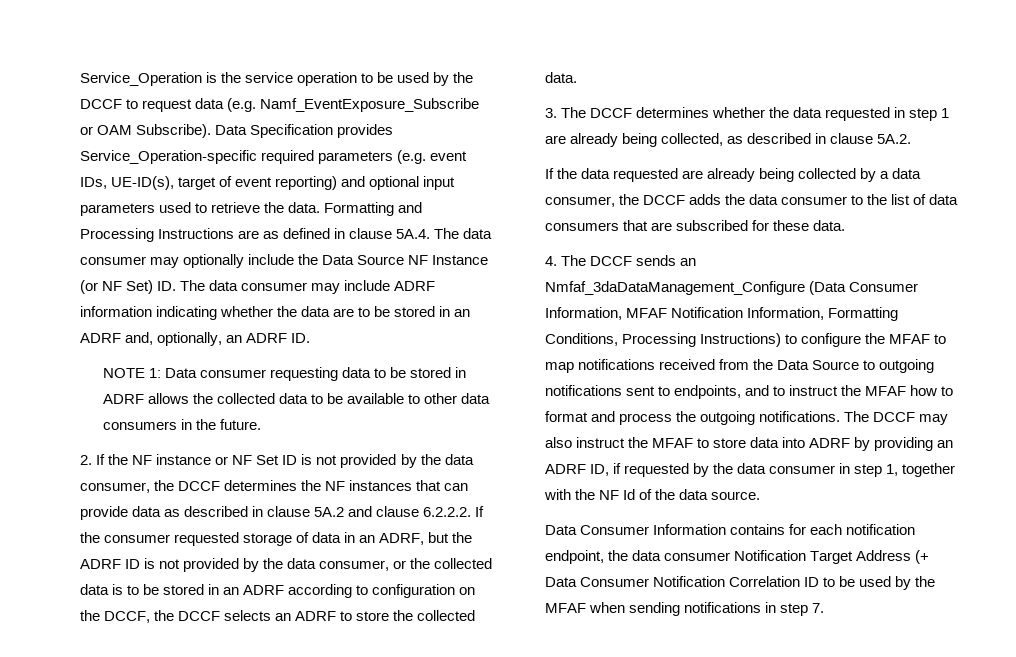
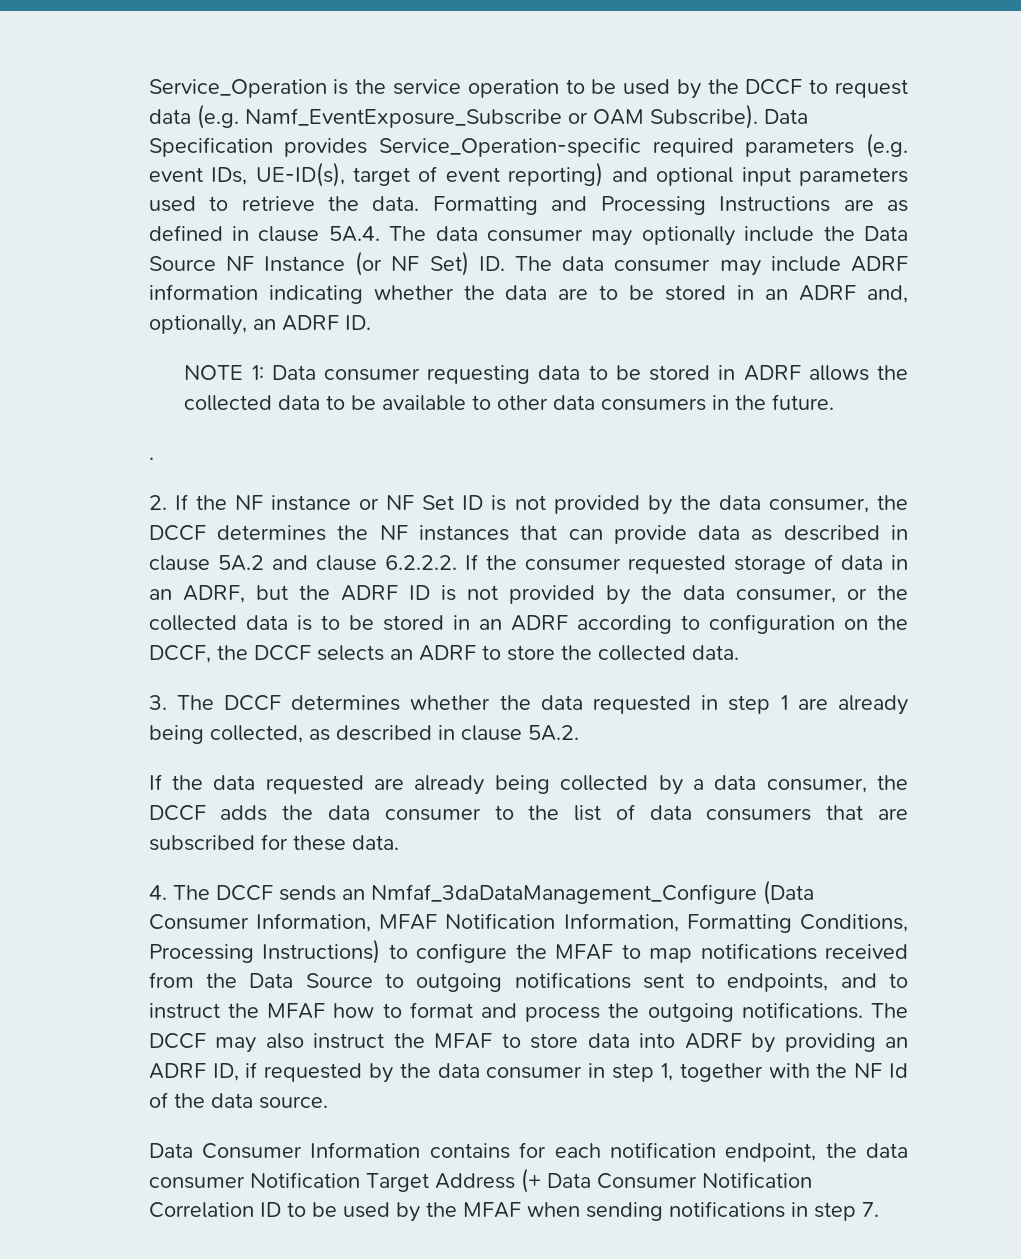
+ .

